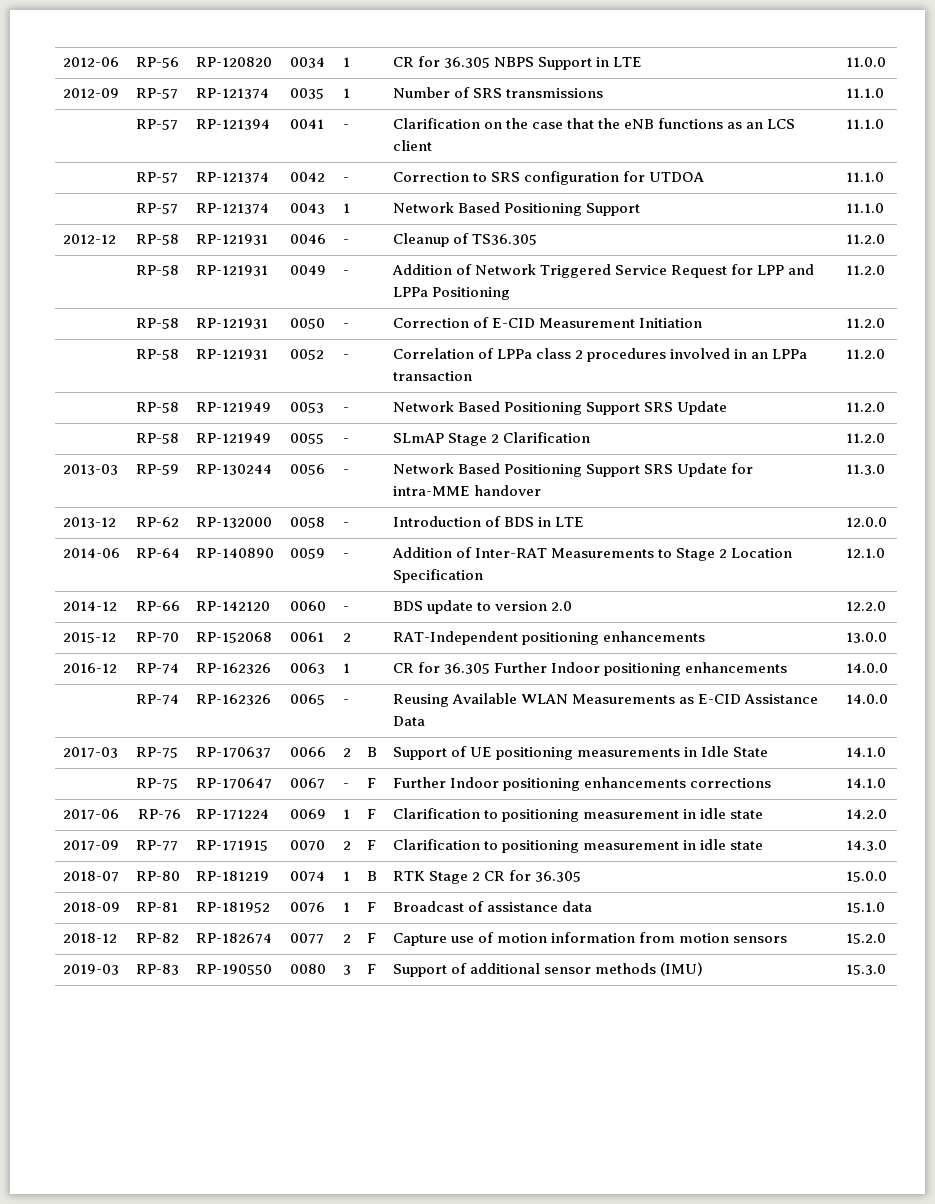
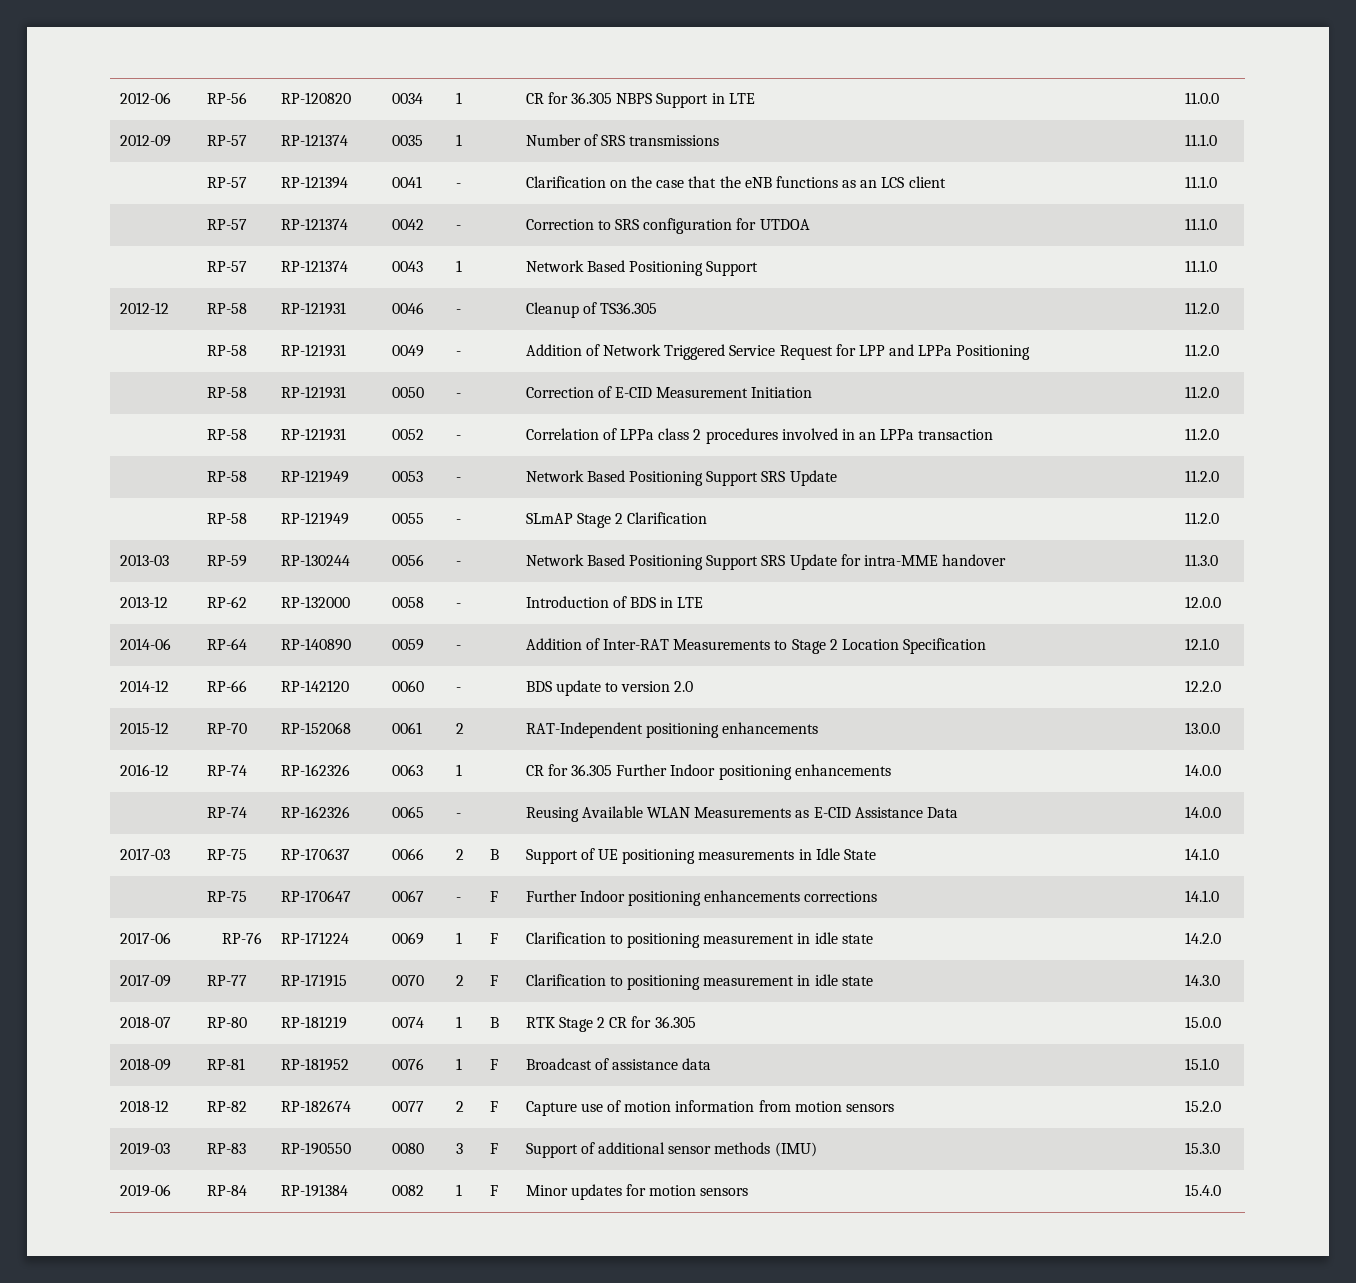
+ 2019-06 | RP-84 | RP-191384 | 0082 | 1 | F | Minor updates for motion sensors | 15.4.0

